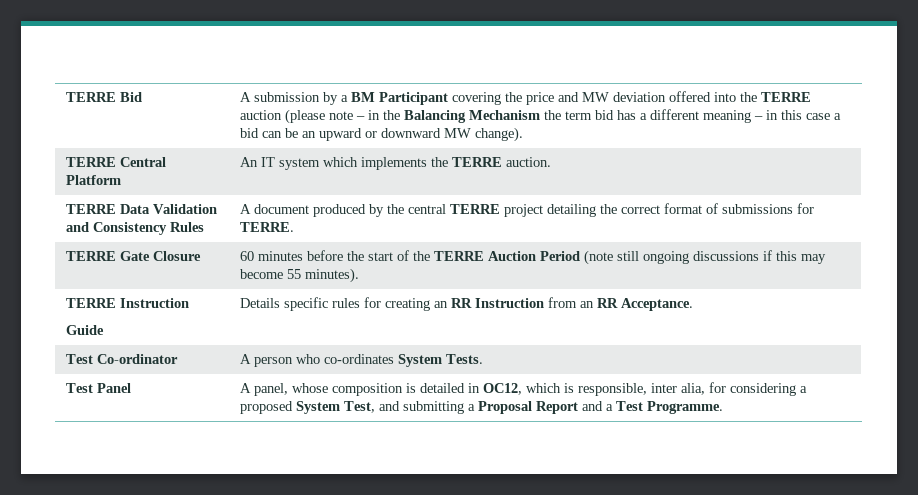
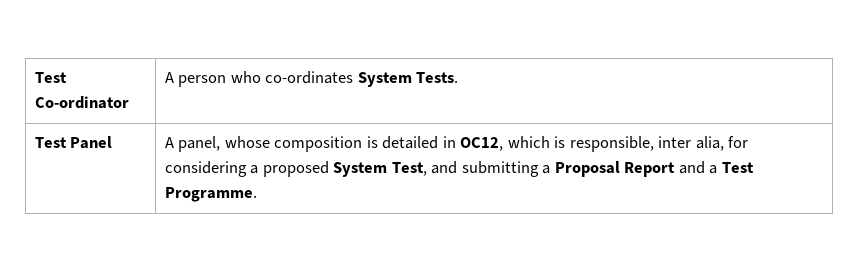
- TERRE Bid | A submission by a BM Participant covering the price and MW deviation offered into the TERRE auction (please note – in the Balancing Mechanism the term bid has a different meaning – in this case a bid can be an upward or downward MW change).
- TERRE Central Platform | An IT system which implements the TERRE auction.
- TERRE Data Validation and Consistency Rules | A document produced by the central TERRE project detailing the correct format of submissions for TERRE.
- TERRE Gate Closure | 60 minutes before the start of the TERRE Auction Period (note still ongoing discussions if this may become 55 minutes).
- TERRE Instruction
- Guide | Details specific rules for creating an RR Instruction from an RR Acceptance.

